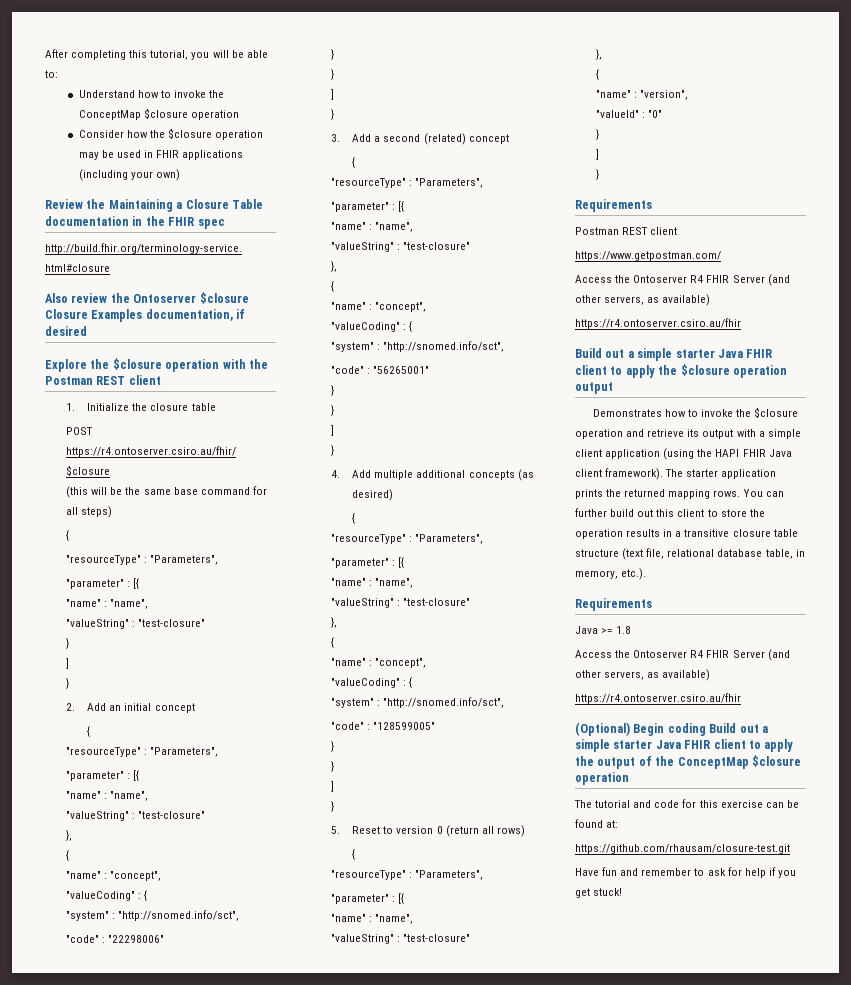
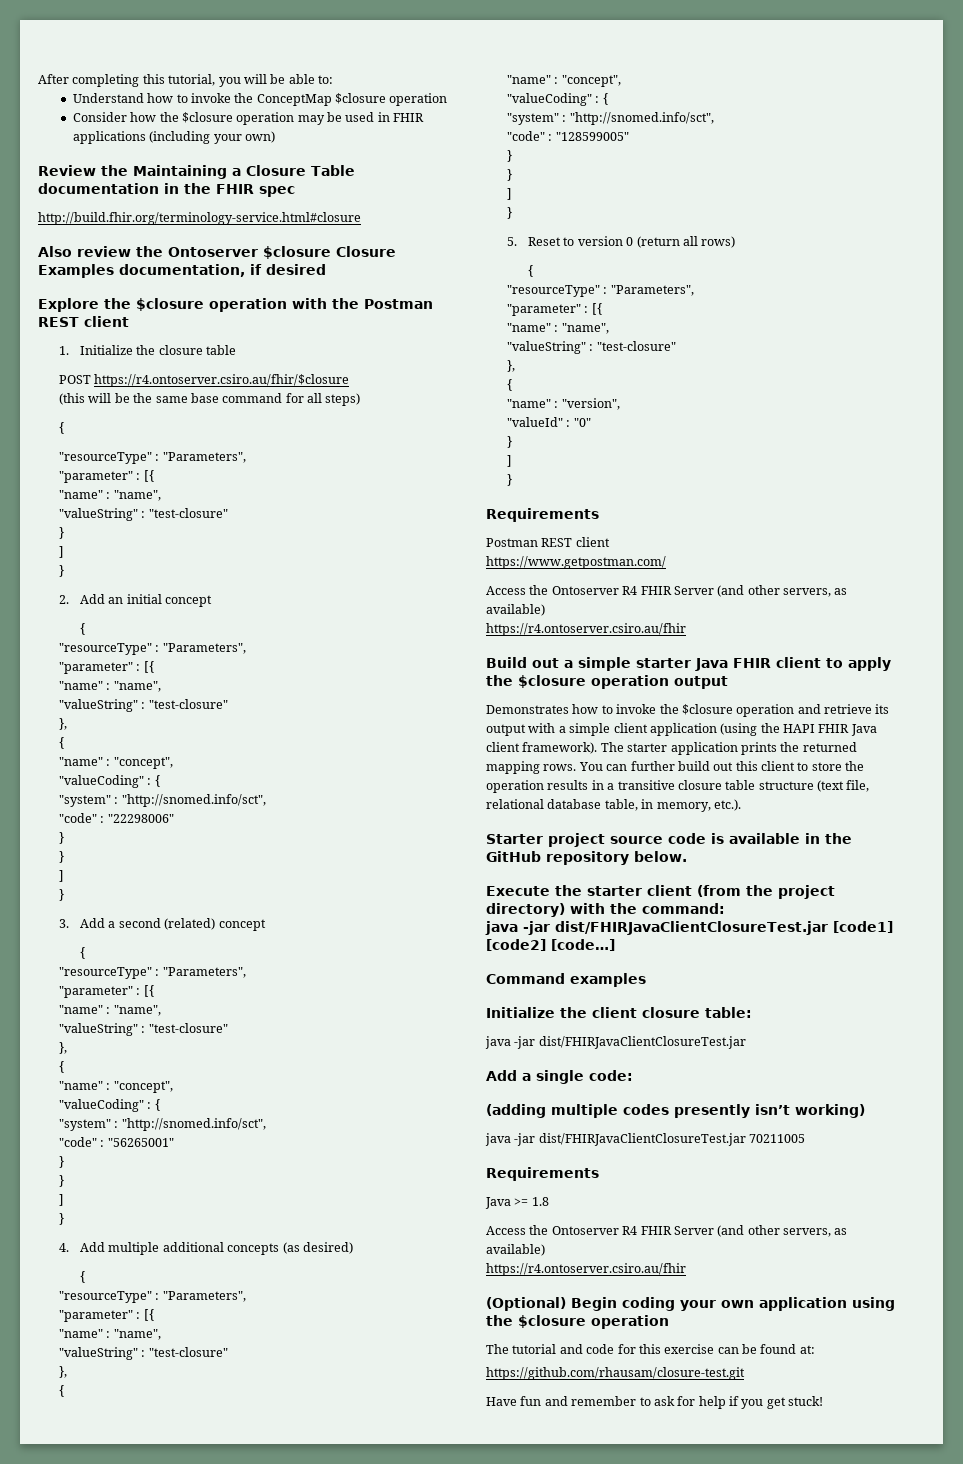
+ Starter project source code is available in the GitHub repository below.
+ Execute the starter client (from the project directory) with the command:
+ java -jar dist/FHIRJavaClientClosureTest.jar [code1] [code2] [code…]
+ Command examples
+ Initialize the client closure table:
+ java -jar dist/FHIRJavaClientClosureTest.jar
+ Add a single code:
+ (adding multiple codes presently isn’t working)
+ java -jar dist/FHIRJavaClientClosureTest.jar 70211005
- (Optional) Begin coding Build out a simple starter Java FHIR client to apply the output of the ConceptMap $closure operation
+ (Optional) Begin coding your own application using the $closure operation

